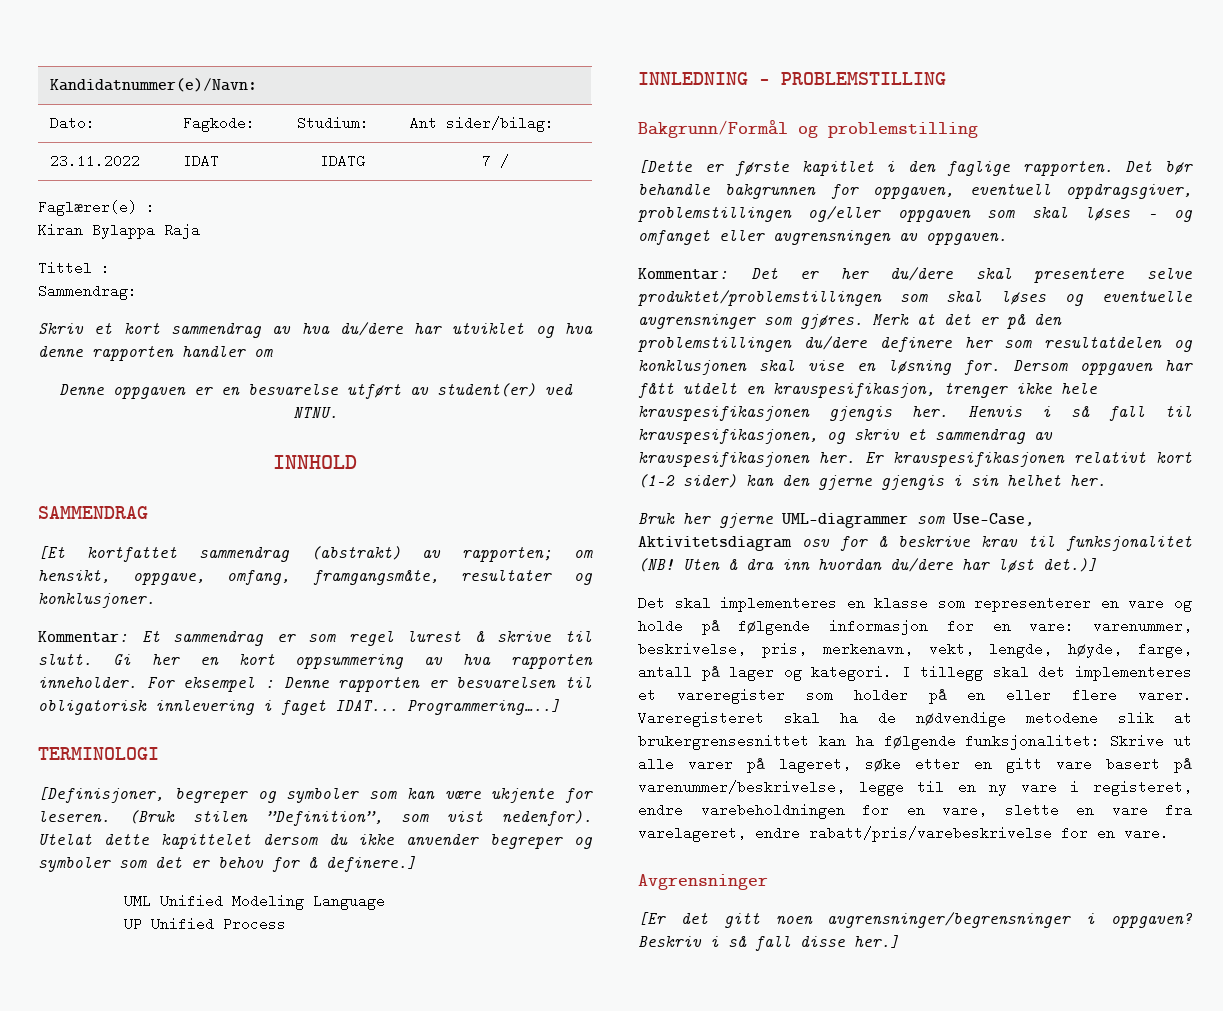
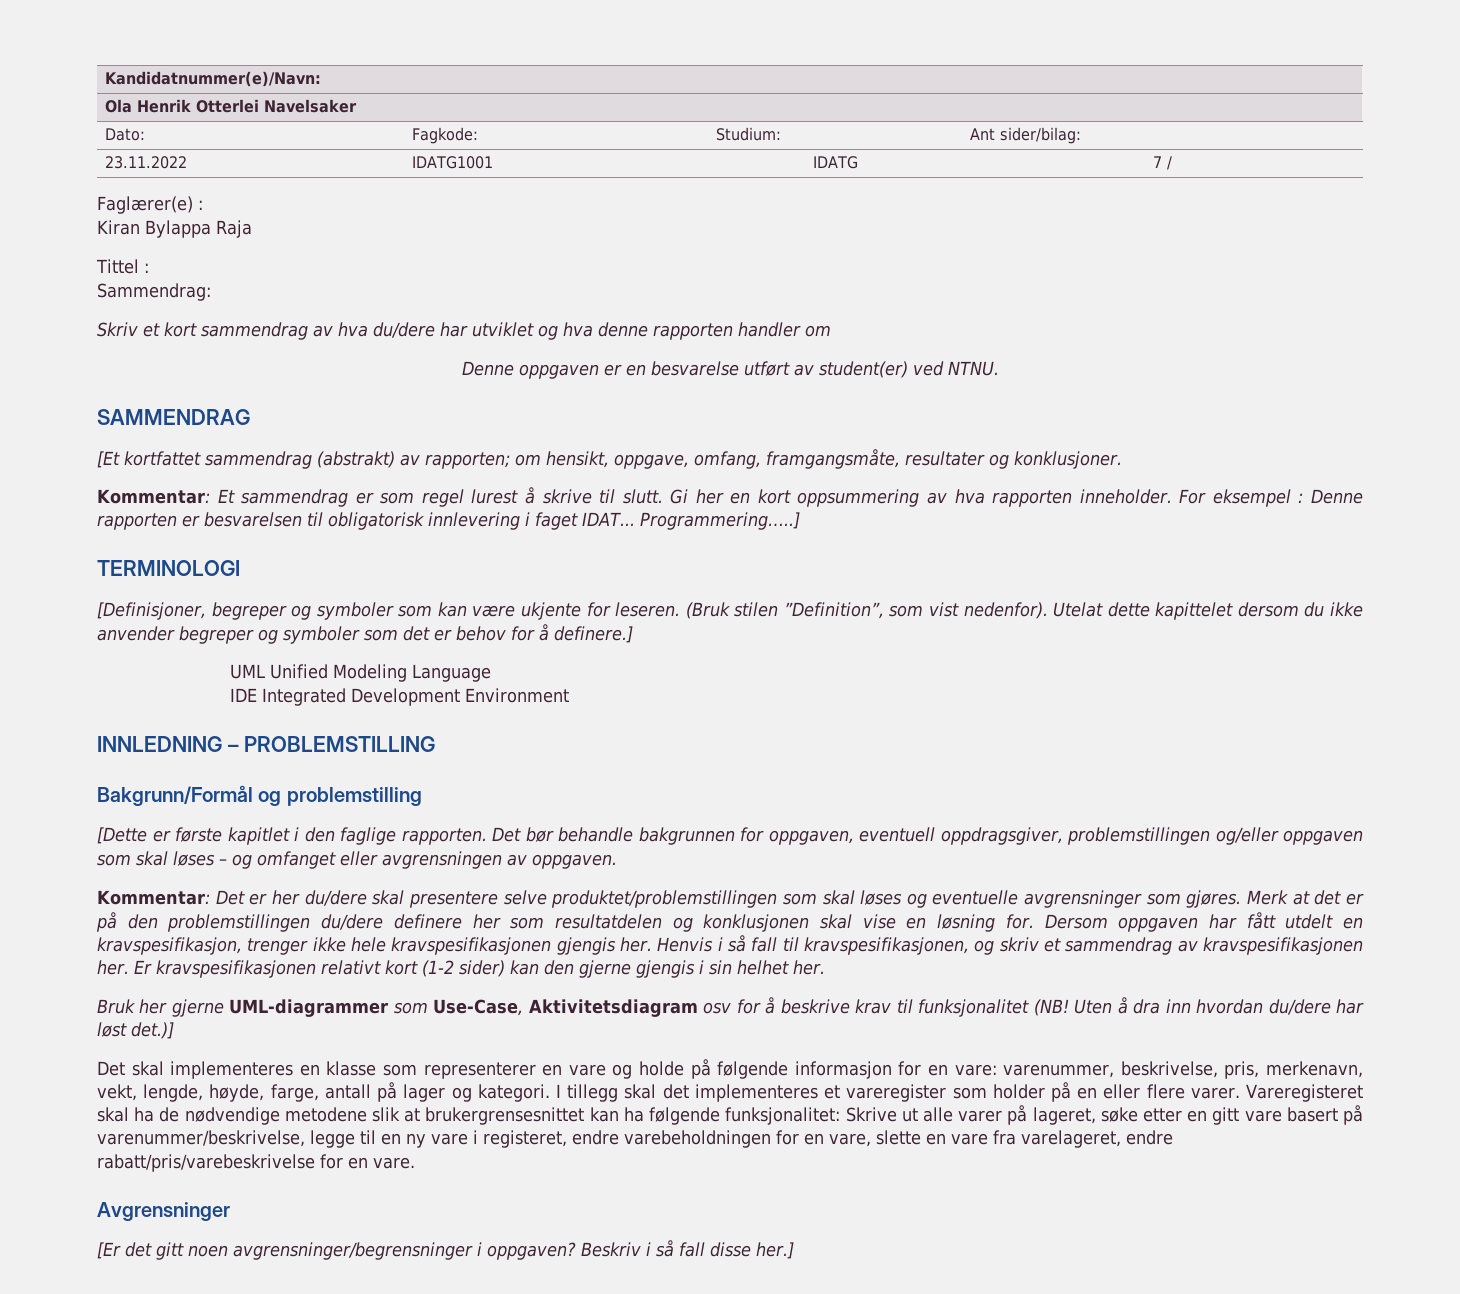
+ Ola Henrik Otterlei Navelsaker
- 23.11.2022 | IDAT | IDATG | 7 /
+ 23.11.2022 | IDATG1001 | IDATG | 7 /
- INNHOLD
- UP Unified Process
+ IDE Integrated Development Environment

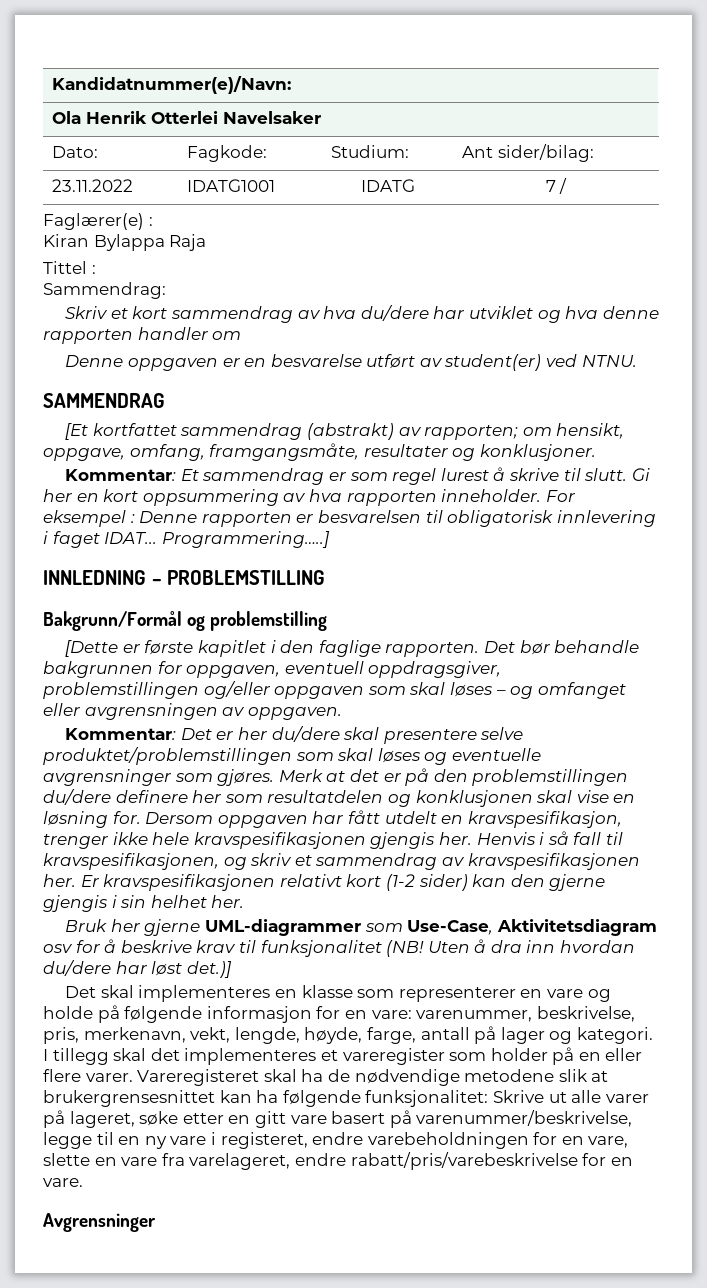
- TERMINOLOGI
- [Definisjoner, begreper og symboler som kan være ukjente for leseren. (Bruk stilen ”Definition”, som vist nedenfor). Utelat dette kapittelet dersom du ikke anvender begreper og symboler som det er behov for å definere.]
- UML Unified Modeling Language
- IDE Integrated Development Environment
- [Er det gitt noen avgrensninger/begrensninger i oppgaven? Beskriv i så fall disse her.]

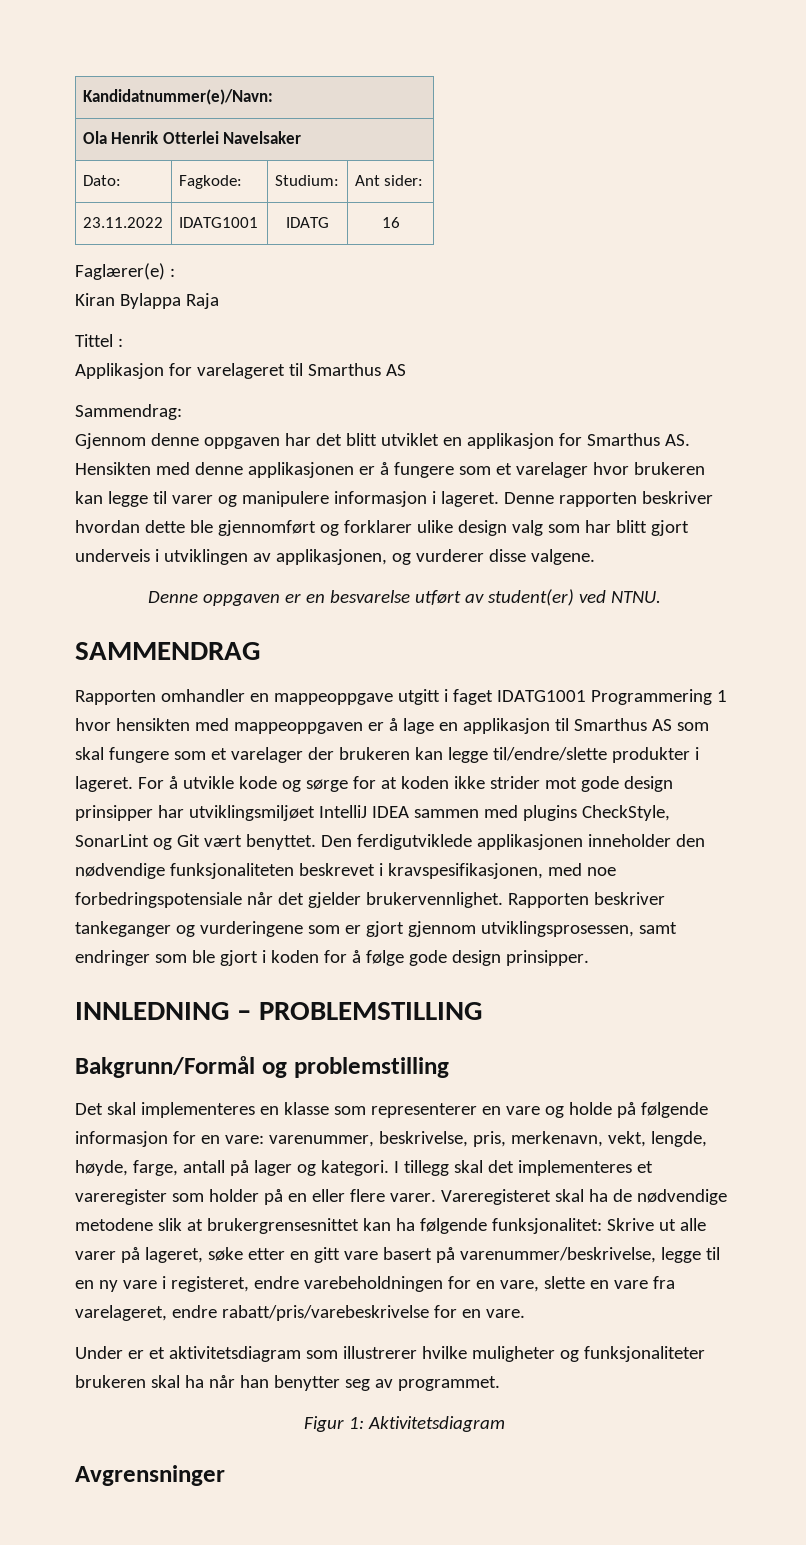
- Dato: | Fagkode: | Studium: | Ant sider/bilag:
+ Dato: | Fagkode: | Studium: | Ant sider:
- 23.11.2022 | IDATG1001 | IDATG | 7 /
+ 23.11.2022 | IDATG1001 | IDATG | 16
+ Applikasjon for varelageret til Smarthus AS
  Sammendrag:
- Skriv et kort sammendrag av hva du/dere har utviklet og hva denne rapporten handler om
+ Gjennom denne oppgaven har det blitt utviklet en applikasjon for Smarthus AS. Hensikten med denne applikasjonen er å fungere som et varelager hvor brukeren kan legge til varer og manipulere informasjon i lageret. Denne rapporten beskriver hvordan dette ble gjennomført og forklarer ulike design valg som har blitt gjort underveis i utviklingen av applikasjonen, og vurderer disse valgene.
- [Et kortfattet sammendrag (abstrakt) av rapporten; om hensikt, oppgave, omfang, framgangsmåte, resultater og konklusjoner.
- Kommentar: Et sammendrag er som regel lurest å skrive til slutt. Gi her en kort oppsummering av hva rapporten inneholder. For eksempel : Denne rapporten er besvarelsen til obligatorisk innlevering i faget IDAT... Programmering…..]
+ Rapporten omhandler en mappeoppgave utgitt i faget IDATG1001 Programmering 1 hvor hensikten med mappeoppgaven er å lage en applikasjon til Smarthus AS som skal fungere som et varelager der brukeren kan legge til/endre/slette produkter i lageret. For å utvikle kode og sørge for at koden ikke strider mot gode design prinsipper har utviklingsmiljøet IntelliJ IDEA sammen med plugins CheckStyle, SonarLint og Git vært benyttet. Den ferdigutviklede applikasjonen inneholder den nødvendige funksjonaliteten beskrevet i kravspesifikasjonen, med noe forbedringspotensiale når det gjelder brukervennlighet. Rapporten beskriver tankeganger og vurderingene som er gjort gjennom utviklingsprosessen, samt endringer som ble gjort i koden for å følge gode design prinsipper.
- [Dette er første kapitlet i den faglige rapporten. Det bør behandle bakgrunnen for oppgaven, eventuell oppdragsgiver, problemstillingen og/eller oppgaven som skal løses – og omfanget eller avgrensningen av oppgaven.
- Kommentar: Det er her du/dere skal presentere selve produktet/problemstillingen som skal løses og eventuelle avgrensninger som gjøres. Merk at det er på den problemstillingen du/dere definere her som resultatdelen og konklusjonen skal vise en løsning for. Dersom oppgaven har fått utdelt en kravspesifikasjon, trenger ikke hele kravspesifikasjonen gjengis her. Henvis i så fall til kravspesifikasjonen, og skriv et sammendrag av kravspesifikasjonen her. Er kravspesifikasjonen relativt kort (1-2 sider) kan den gjerne gjengis i sin helhet her.
- Bruk her gjerne UML-diagrammer som Use-Case, Aktivitetsdiagram osv for å beskrive krav til funksjonalitet (NB! Uten å dra inn hvordan du/dere har løst det.)]
+ Under er et aktivitetsdiagram som illustrerer hvilke muligheter og funksjonaliteter brukeren skal ha når han benytter seg av programmet.
+ Figur 1: Aktivitetsdiagram

